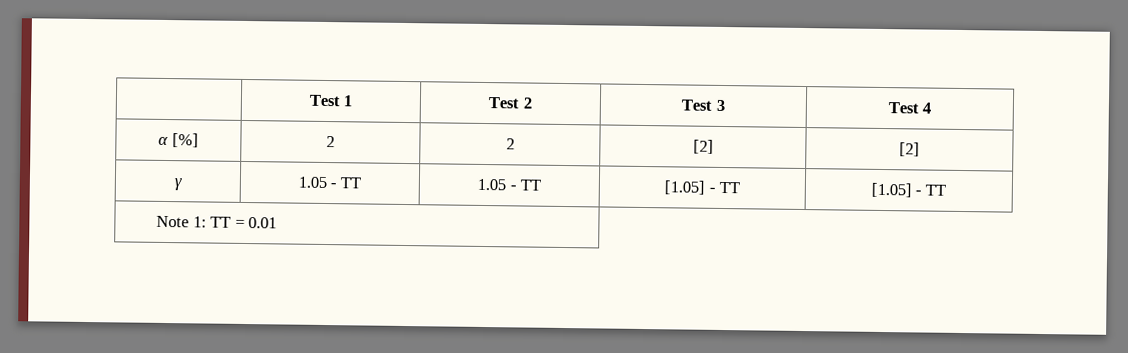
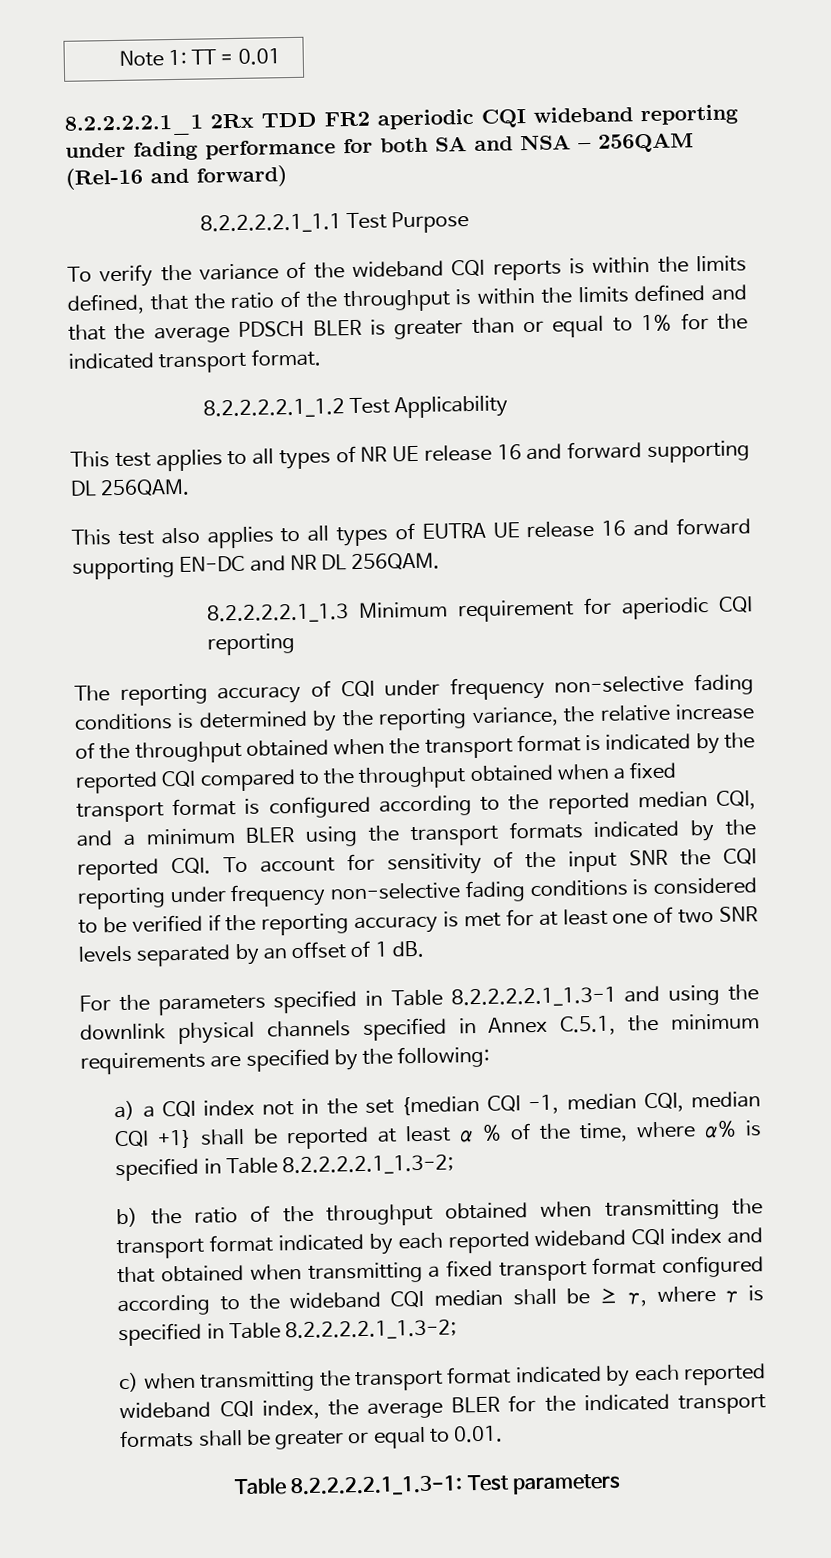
- | Test 1 | Test 2 | Test 3 | Test 4
- α [%] | 2 | 2 | [2] | [2]
- γ | 1.05 - TT | 1.05 - TT | [1.05] - TT | [1.05] - TT
+ 8.2.2.2.2.1_1 2Rx TDD FR2 aperiodic CQI wideband reporting under fading performance for both SA and NSA – 256QAM (Rel-16 and forward)
+ 8.2.2.2.2.1_1.1 Test Purpose
+ To verify the variance of the wideband CQI reports is within the limits defined, that the ratio of the throughput is within the limits defined and that the average PDSCH BLER is greater than or equal to 1% for the indicated transport format.
+ 8.2.2.2.2.1_1.2 Test Applicability
+ This test applies to all types of NR UE release 16 and forward supporting DL 256QAM.
+ This test also applies to all types of EUTRA UE release 16 and forward supporting EN-DC and NR DL 256QAM.
+ 8.2.2.2.2.1_1.3 Minimum requirement for aperiodic CQI reporting
+ The reporting accuracy of CQI under frequency non-selective fading conditions is determined by the reporting variance, the relative increase of the throughput obtained when the transport format is indicated by the reported CQI compared to the throughput obtained when a fixed transport format is configured according to the reported median CQI, and a minimum BLER using the transport formats indicated by the reported CQI. To account for sensitivity of the input SNR the CQI reporting under frequency non-selective fading conditions is considered to be verified if the reporting accuracy is met for at least one of two SNR levels separated by an offset of 1 dB.
+ For the parameters specified in Table 8.2.2.2.2.1_1.3-1 and using the downlink physical channels specified in Annex C.5.1, the minimum requirements are specified by the following:
+ a) a CQI index not in the set {median CQI -1, median CQI, median CQI +1} shall be reported at least α % of the time, where α% is specified in Table 8.2.2.2.2.1_1.3-2;
+ b) the ratio of the throughput obtained when transmitting the transport format indicated by each reported wideband CQI index and that obtained when transmitting a fixed transport format configured according to the wideband CQI median shall be ≥ γ, where γ is specified in Table 8.2.2.2.2.1_1.3-2;
+ c) when transmitting the transport format indicated by each reported wideband CQI index, the average BLER for the indicated transport formats shall be greater or equal to 0.01.
+ Table 8.2.2.2.2.1_1.3-1: Test parameters

